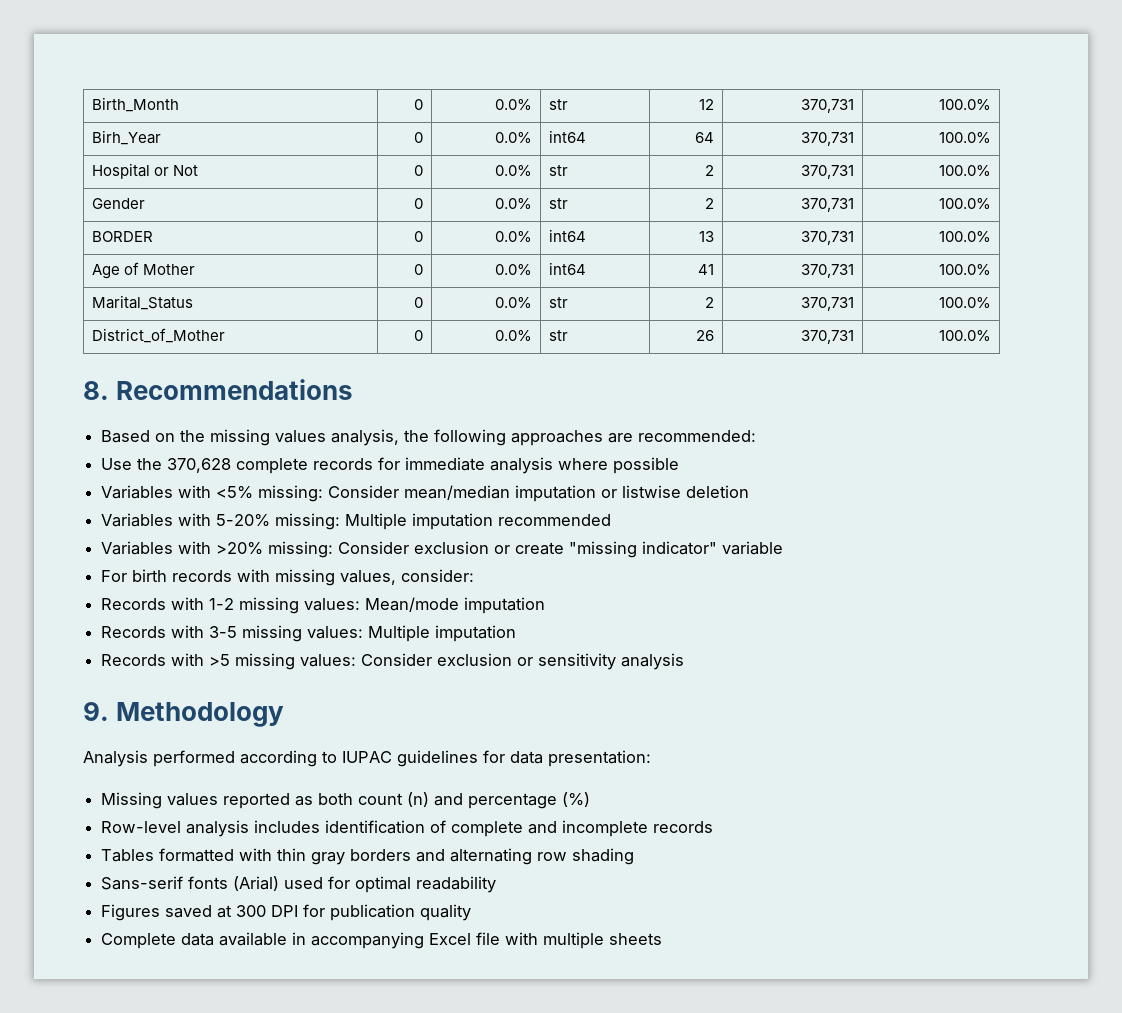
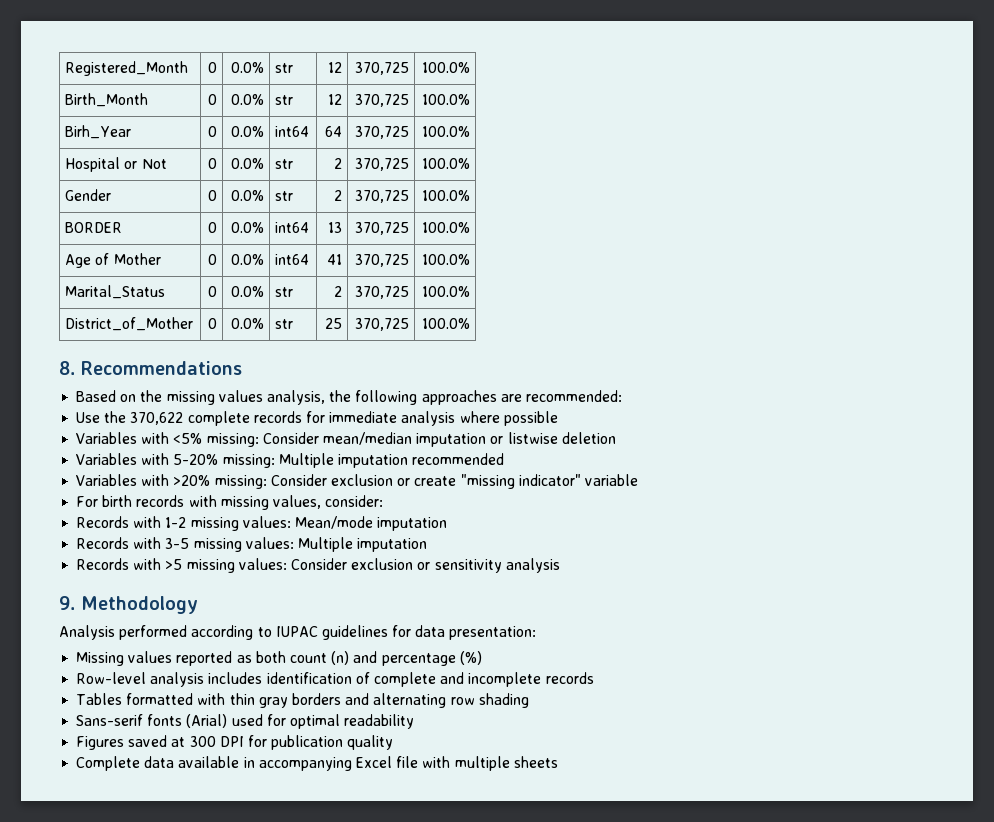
+ Registered_Month | 0 | 0.0% | str | 12 | 370,725 | 100.0%
- Birth_Month | 0 | 0.0% | str | 12 | 370,731 | 100.0%
+ Birth_Month | 0 | 0.0% | str | 12 | 370,725 | 100.0%
- Birh_Year | 0 | 0.0% | int64 | 64 | 370,731 | 100.0%
+ Birh_Year | 0 | 0.0% | int64 | 64 | 370,725 | 100.0%
- Hospital or Not | 0 | 0.0% | str | 2 | 370,731 | 100.0%
+ Hospital or Not | 0 | 0.0% | str | 2 | 370,725 | 100.0%
- Gender | 0 | 0.0% | str | 2 | 370,731 | 100.0%
+ Gender | 0 | 0.0% | str | 2 | 370,725 | 100.0%
- BORDER | 0 | 0.0% | int64 | 13 | 370,731 | 100.0%
+ BORDER | 0 | 0.0% | int64 | 13 | 370,725 | 100.0%
- Age of Mother | 0 | 0.0% | int64 | 41 | 370,731 | 100.0%
+ Age of Mother | 0 | 0.0% | int64 | 41 | 370,725 | 100.0%
- Marital_Status | 0 | 0.0% | str | 2 | 370,731 | 100.0%
+ Marital_Status | 0 | 0.0% | str | 2 | 370,725 | 100.0%
- District_of_Mother | 0 | 0.0% | str | 26 | 370,731 | 100.0%
+ District_of_Mother | 0 | 0.0% | str | 25 | 370,725 | 100.0%
- Use the 370,628 complete records for immediate analysis where possible
+ Use the 370,622 complete records for immediate analysis where possible

